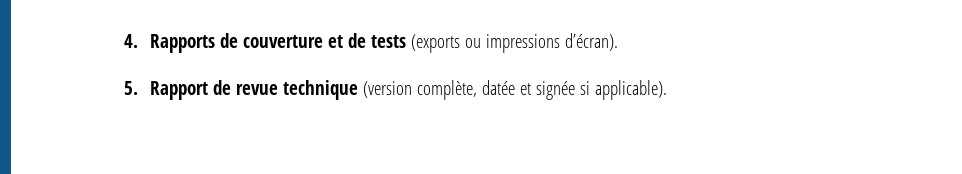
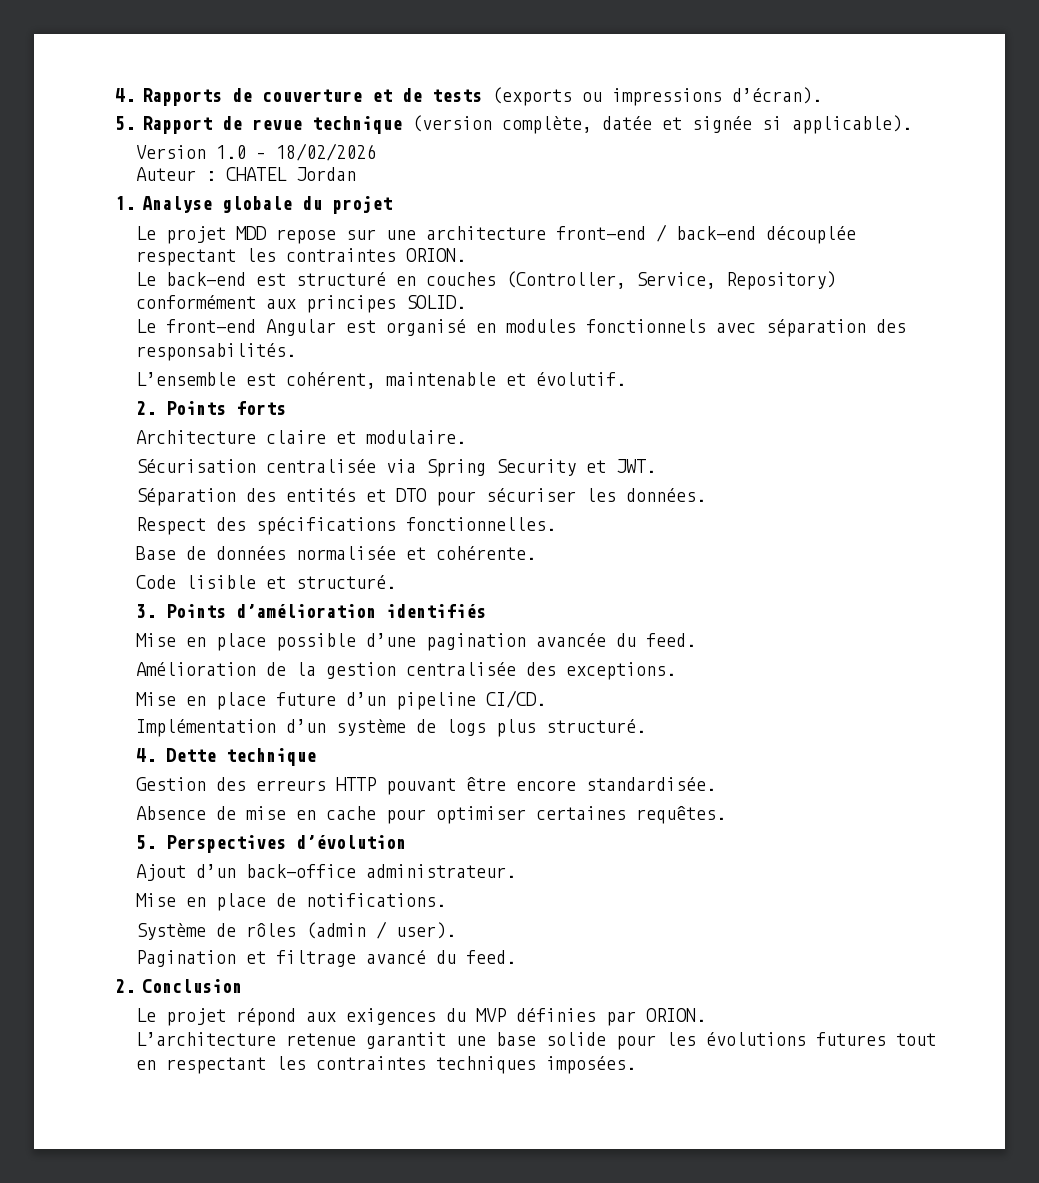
+ Version 1.0 – 18/02/2026
+ Auteur : CHATEL Jordan
+ 1. Analyse globale du projet
+ Le projet MDD repose sur une architecture front-end / back-end découplée respectant les contraintes ORION.
+ Le back-end est structuré en couches (Controller, Service, Repository) conformément aux principes SOLID.
+ Le front-end Angular est organisé en modules fonctionnels avec séparation des responsabilités.
+ L’ensemble est cohérent, maintenable et évolutif.
+ 2. Points forts
+ Architecture claire et modulaire.
+ Sécurisation centralisée via Spring Security et JWT.
+ Séparation des entités et DTO pour sécuriser les données.
+ Respect des spécifications fonctionnelles.
+ Base de données normalisée et cohérente.
+ Code lisible et structuré.
+ 3. Points d’amélioration identifiés
+ Mise en place possible d’une pagination avancée du feed.
+ Amélioration de la gestion centralisée des exceptions.
+ Mise en place future d’un pipeline CI/CD.
+ Implémentation d’un système de logs plus structuré.
+ 4. Dette technique
+ Gestion des erreurs HTTP pouvant être encore standardisée.
+ Absence de mise en cache pour optimiser certaines requêtes.
+ 5. Perspectives d’évolution
+ Ajout d’un back-office administrateur.
+ Mise en place de notifications.
+ Système de rôles (admin / user).
+ Pagination et filtrage avancé du feed.
+ 2. Conclusion
+ Le projet répond aux exigences du MVP définies par ORION.
+ L’architecture retenue garantit une base solide pour les évolutions futures tout en respectant les contraintes techniques imposées.

